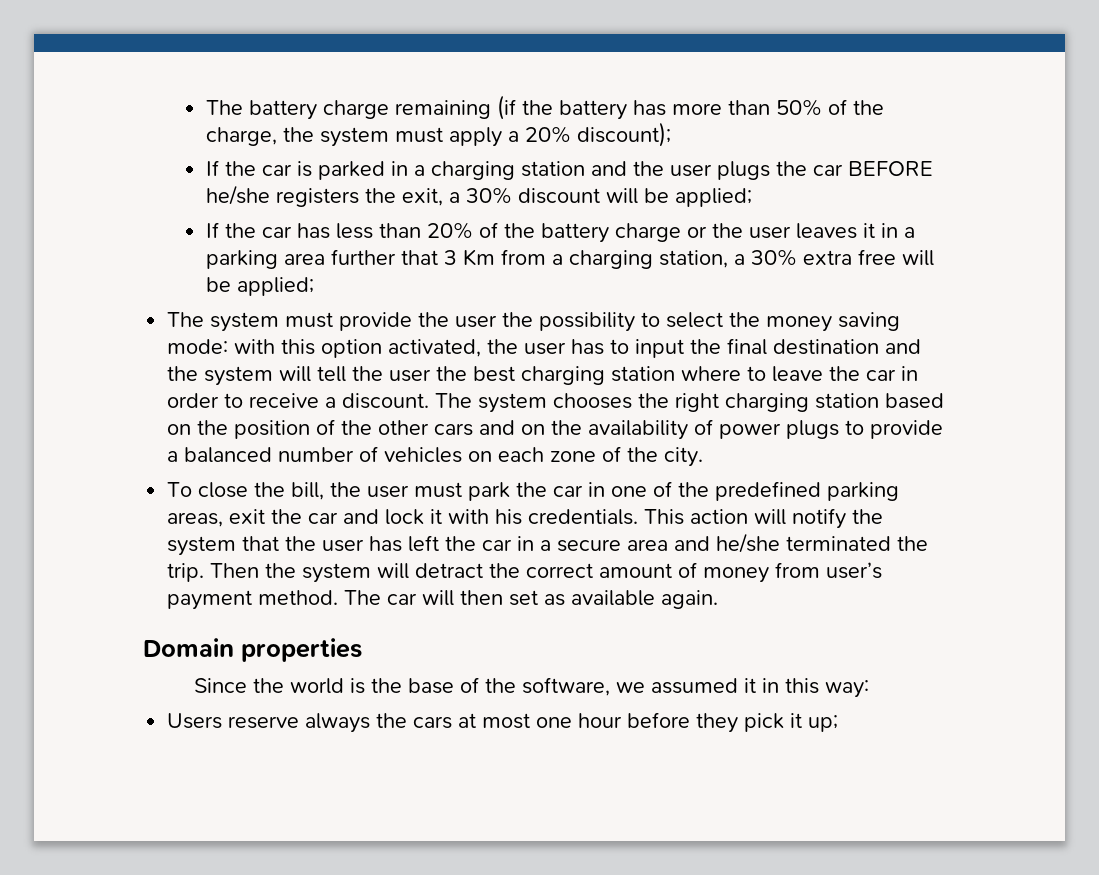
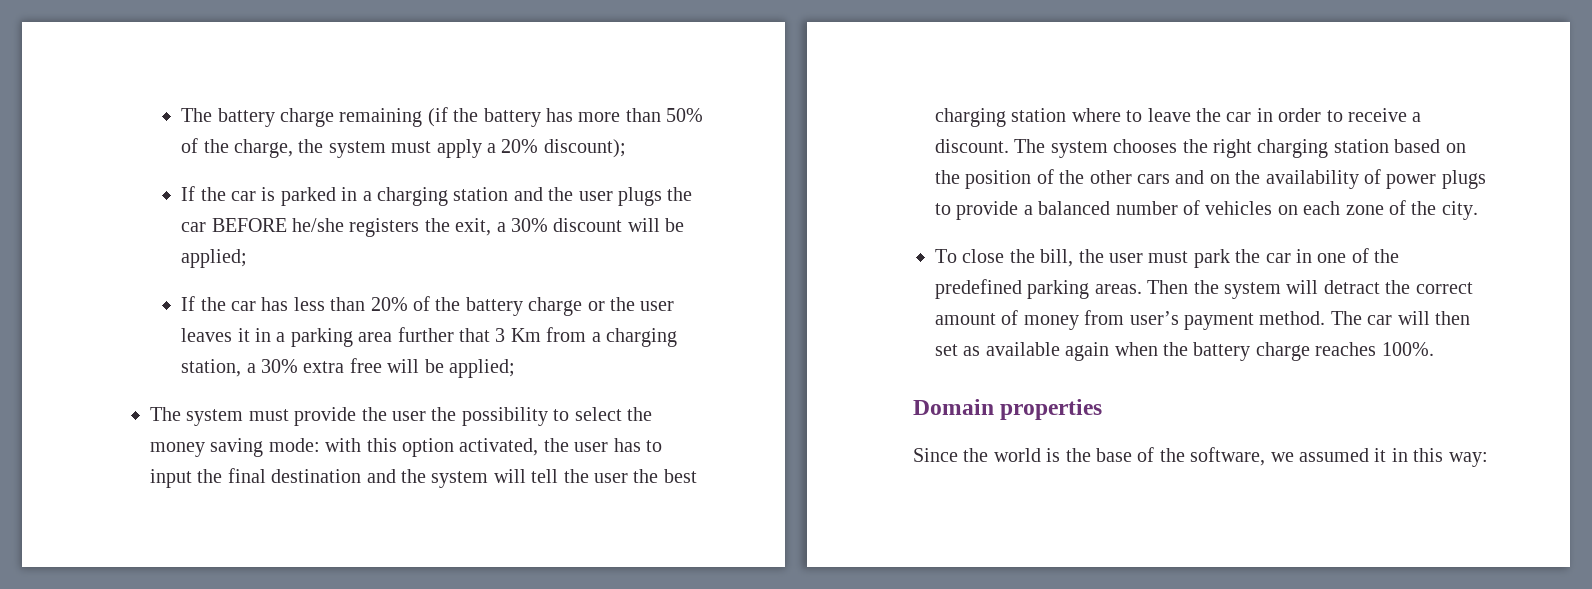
- To close the bill, the user must park the car in one of the predefined parking areas, exit the car and lock it with his credentials. This action will notify the system that the user has left the car in a secure area and he/she terminated the trip.
+ To close the bill, the user must park the car in one of the predefined parking areas.
- The car will then set as available again.
+ The car will then set as available again when the battery charge reaches 100%.
- Users reserve always the cars at most one hour before they pick it up;

